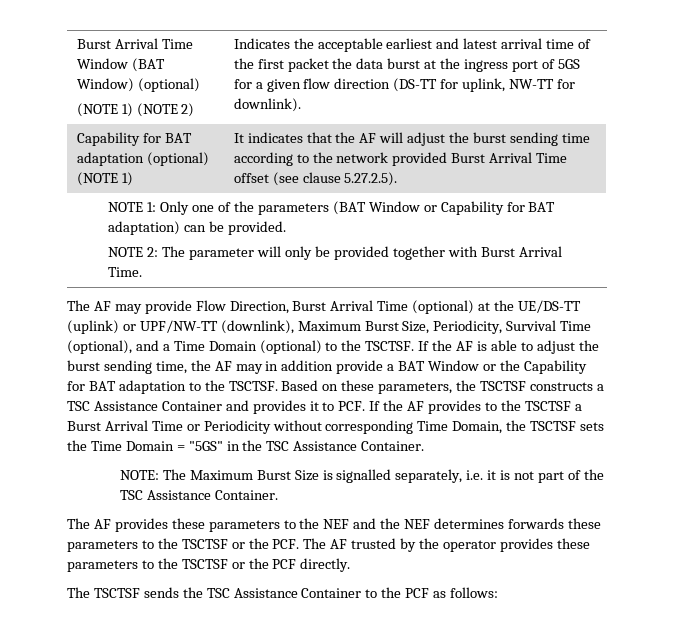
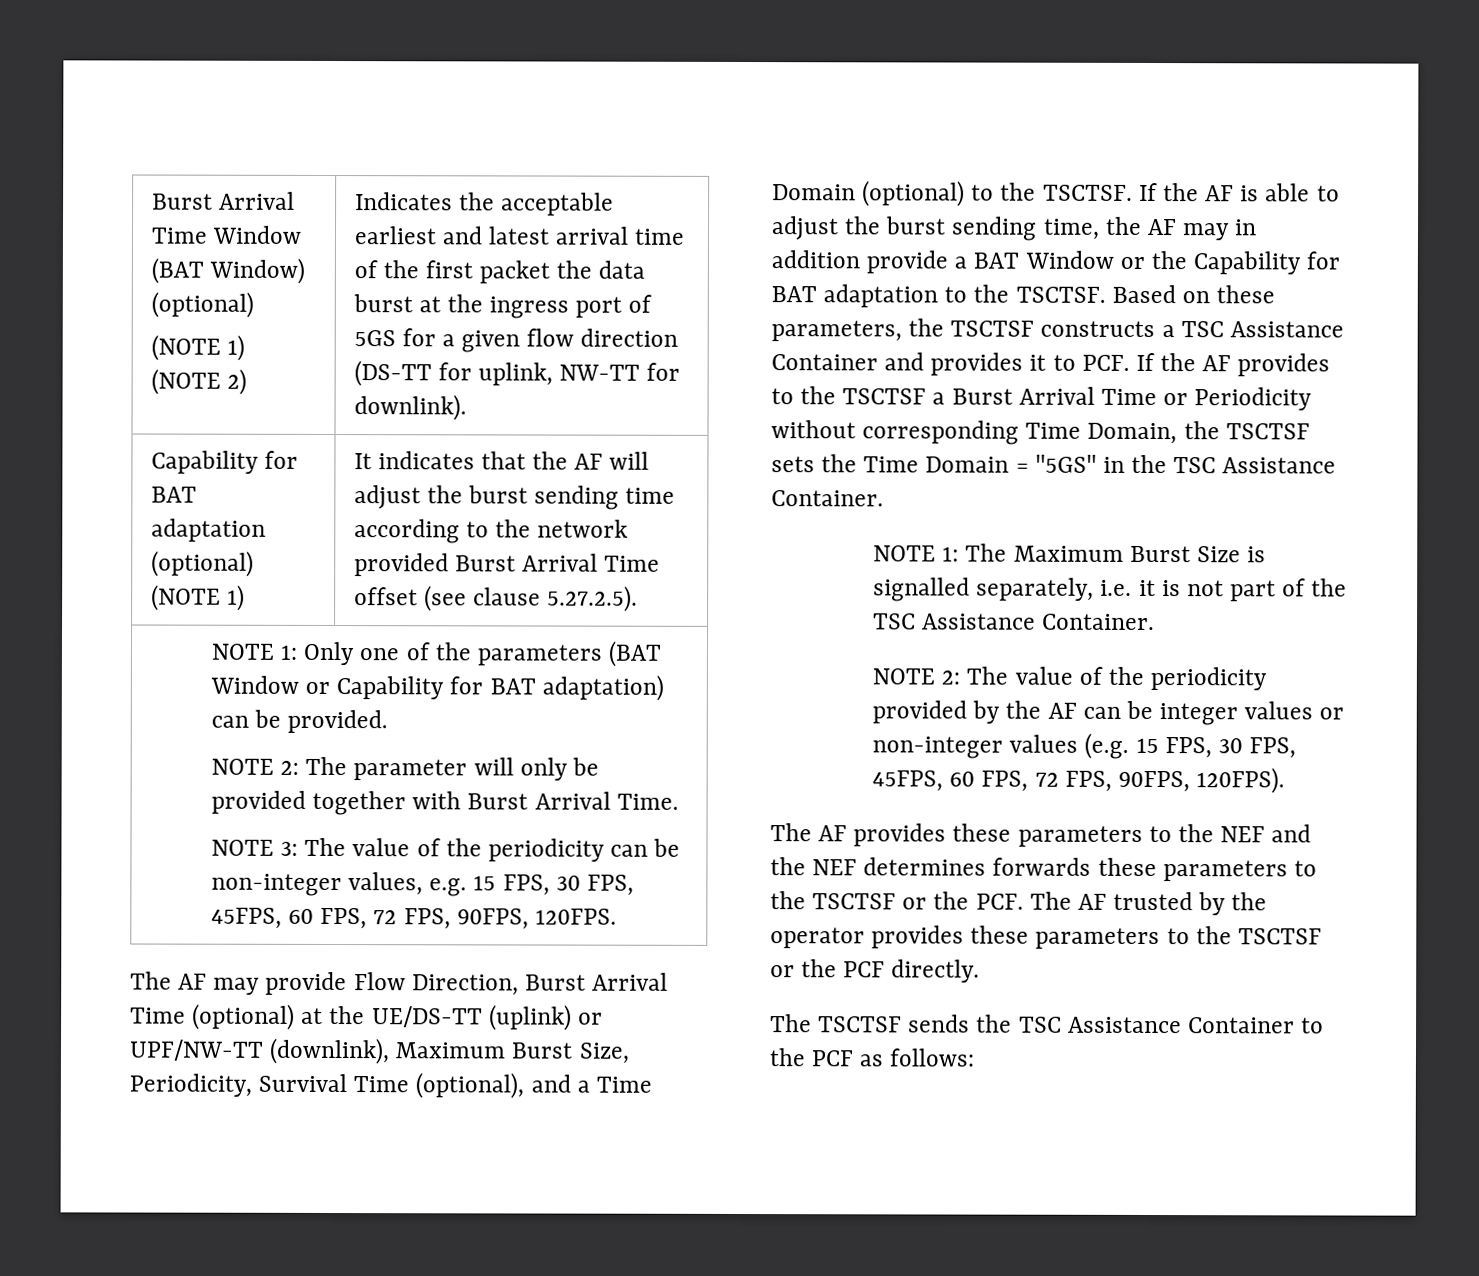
+ NOTE 3: The value of the periodicity can be non-integer values, e.g. 15 FPS, 30 FPS, 45FPS, 60 FPS, 72 FPS, 90FPS, 120FPS.
- NOTE: The Maximum Burst Size is signalled separately, i.e. it is not part of the TSC Assistance Container.
+ NOTE 1: The Maximum Burst Size is signalled separately, i.e. it is not part of the TSC Assistance Container.
+ NOTE 2: The value of the periodicity provided by the AF can be integer values or non-integer values (e.g. 15 FPS, 30 FPS, 45FPS, 60 FPS, 72 FPS, 90FPS, 120FPS).

